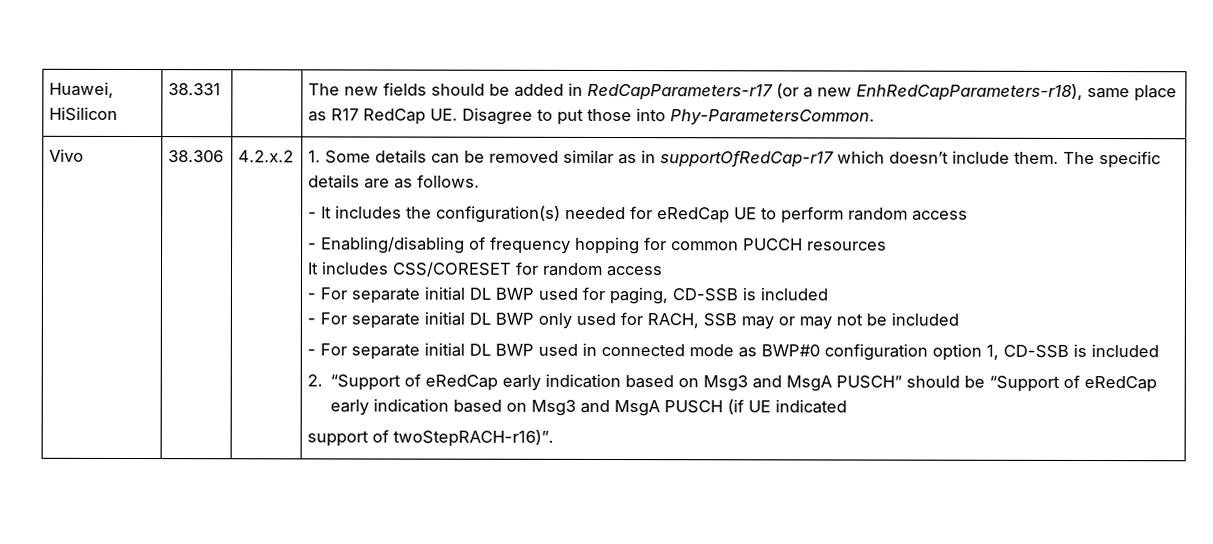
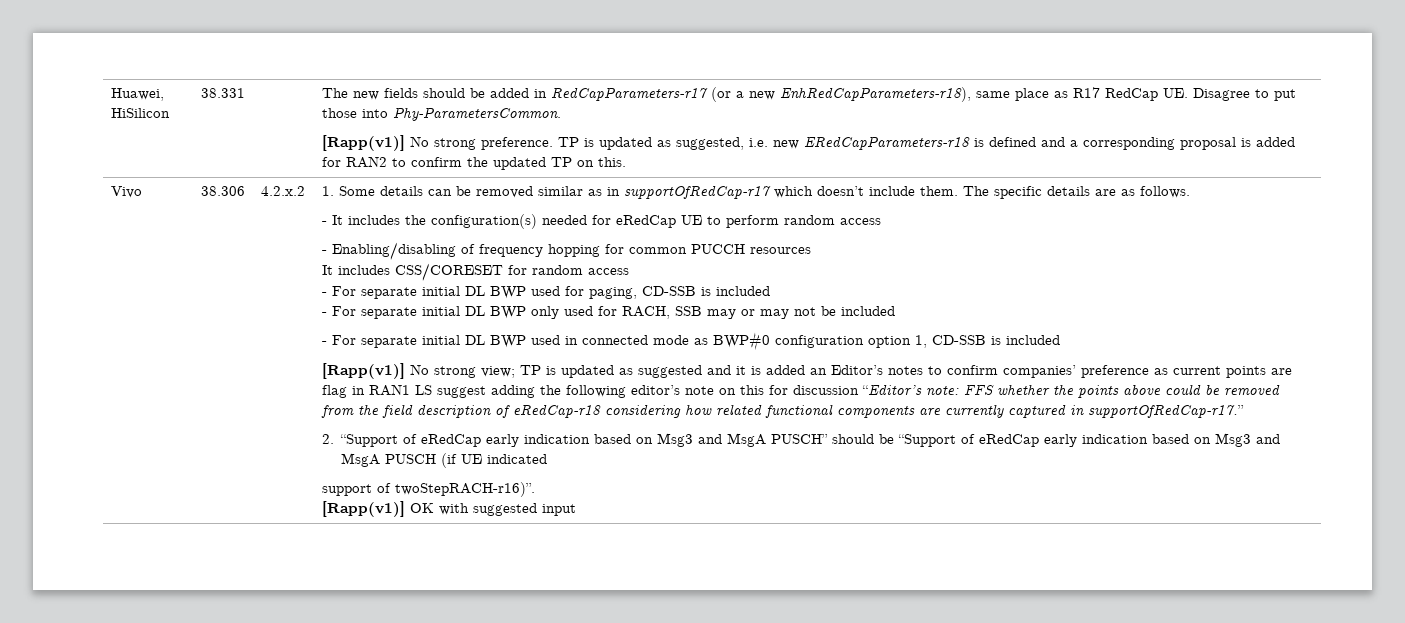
+ [Rapp(v1)] No strong preference. TP is updated as suggested, i.e. new ERedCapParameters-r18 is defined and a corresponding proposal is added for RAN2 to confirm the updated TP on this.
+ [Rapp(v1)] No strong view; TP is updated as suggested and it is added an Editor’s notes to confirm companies’ preference as current points are flag in RAN1 LS suggest adding the following editor’s note on this for discussion “Editor’s note: FFS whether the points above could be removed from the field description of eRedCap-r18 considering how related functional components are currently captured in supportOfRedCap-r17.”
+ [Rapp(v1)] OK with suggested input

